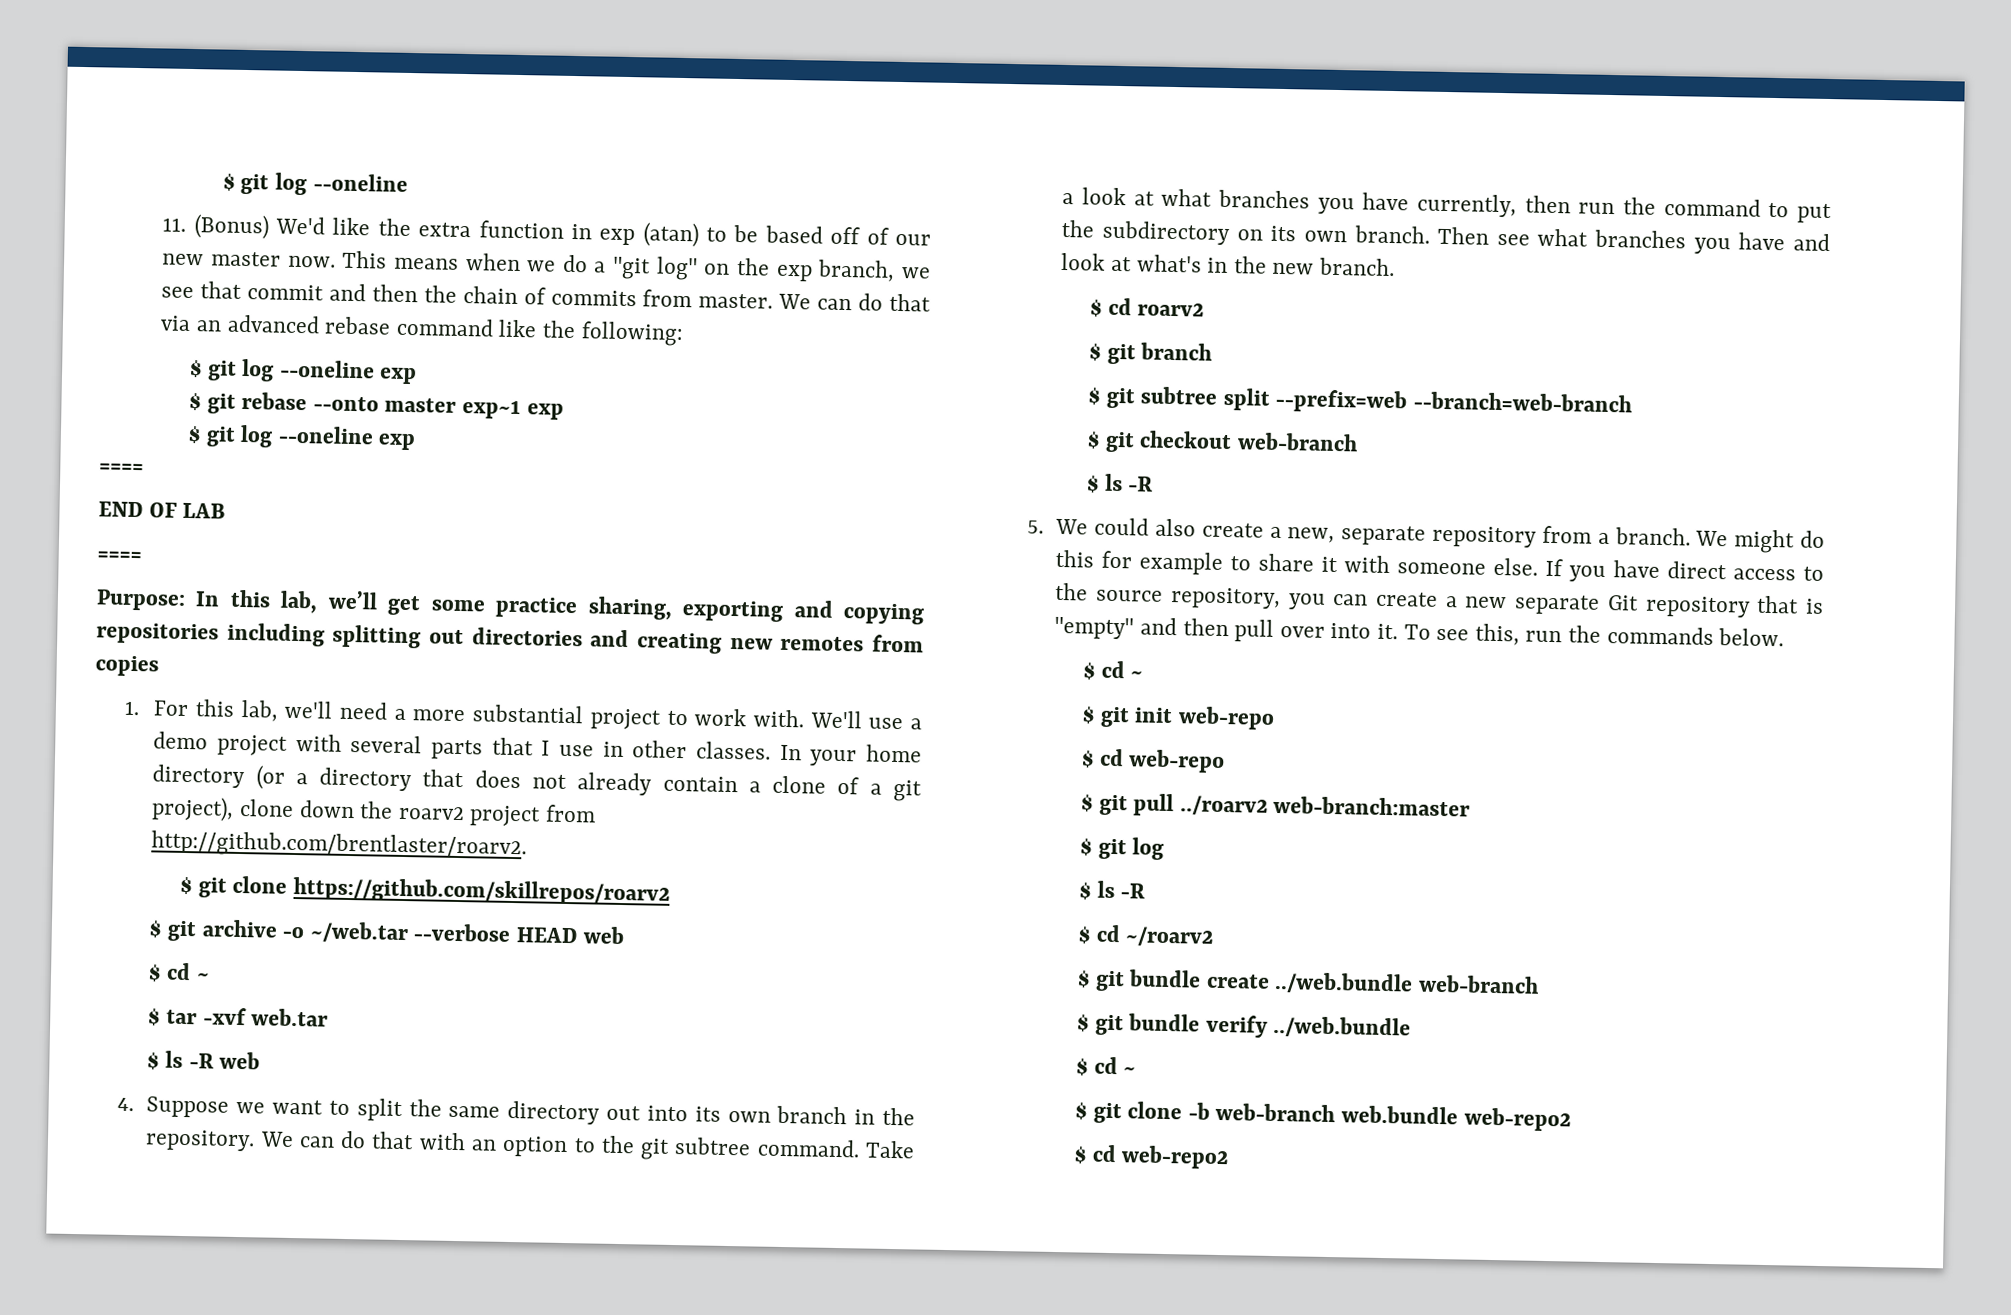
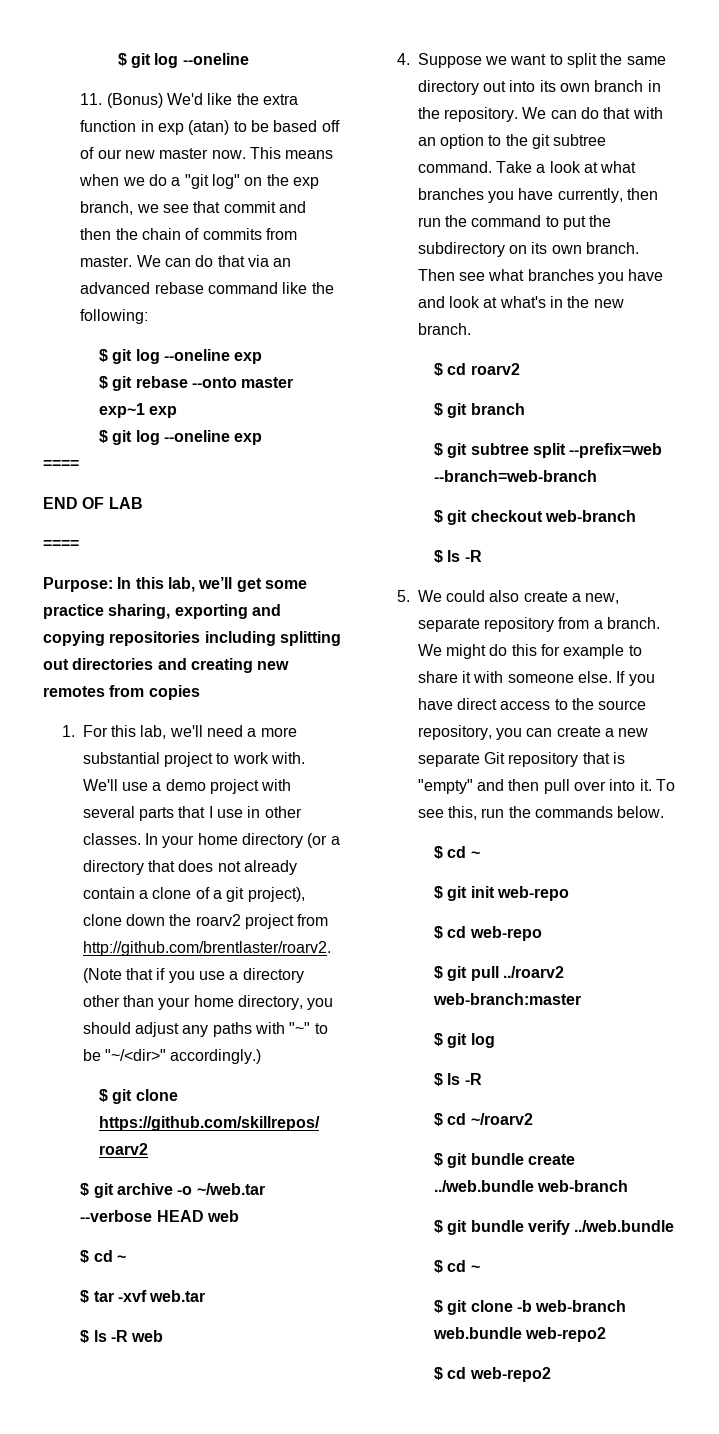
- In your home directory (or a directory that does not already contain a clone of a git project), clone down the roarv2 project from http://github.com/brentlaster/roarv2.
+ In your home directory (or a directory that does not already contain a clone of a git project), clone down the roarv2 project from http://github.com/brentlaster/roarv2. (Note that if you use a directory other than your home directory, you should adjust any paths with "~" to be "~/<dir>" accordingly.)

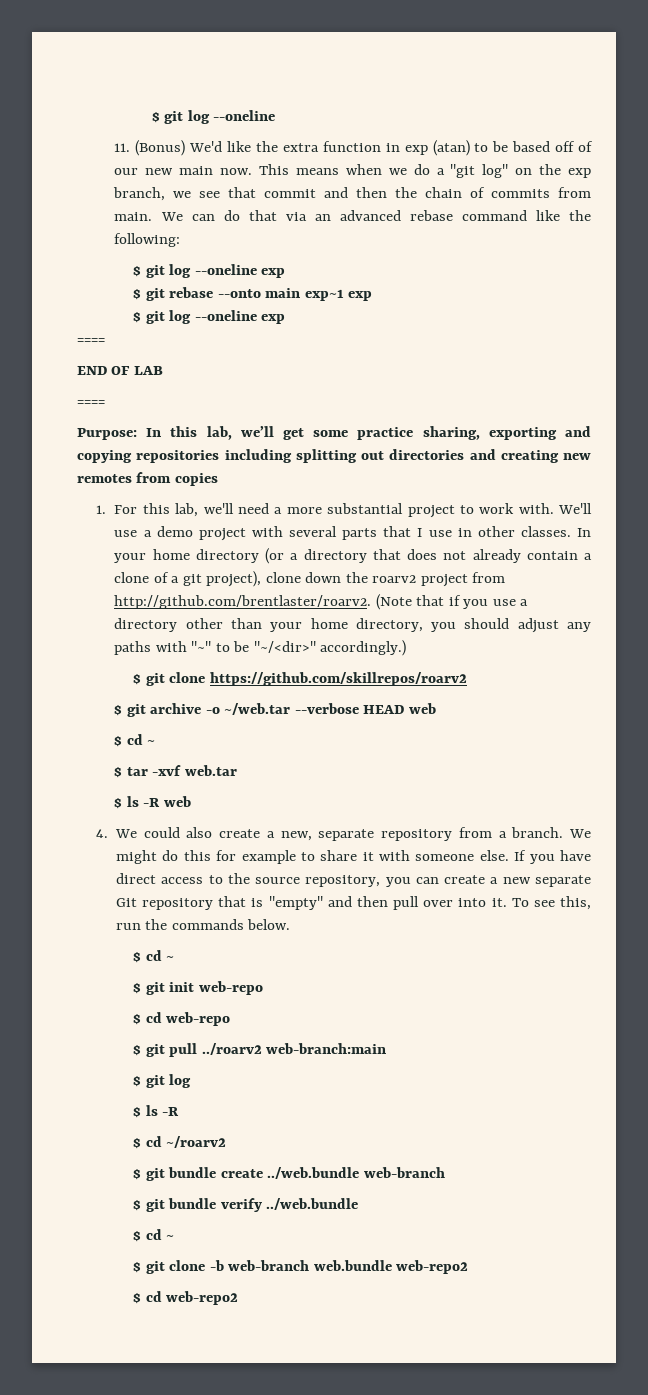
- 11. (Bonus) We'd like the extra function in exp (atan) to be based off of our new master now.
+ 11. (Bonus) We'd like the extra function in exp (atan) to be based off of our new main now.
- This means when we do a "git log" on the exp branch, we see that commit and then the chain of commits from master.
+ This means when we do a "git log" on the exp branch, we see that commit and then the chain of commits from main.
- $ git rebase --onto master exp~1 exp
+ $ git rebase --onto main exp~1 exp
- 4. Suppose we want to split the same directory out into its own branch in the repository. We can do that with an option to the git subtree command. Take a look at what branches you have currently, then run the command to put the subdirectory on its own branch. Then see what branches you have and look at what's in the new branch.
- $ cd roarv2
- $ git branch
- $ git subtree split --prefix=web --branch=web-branch
- $ git checkout web-branch
- $ ls -R
- 5. We could also create a new, separate repository from a branch.
+ 4. We could also create a new, separate repository from a branch.
- $ git pull ../roarv2 web-branch:master
+ $ git pull ../roarv2 web-branch:main

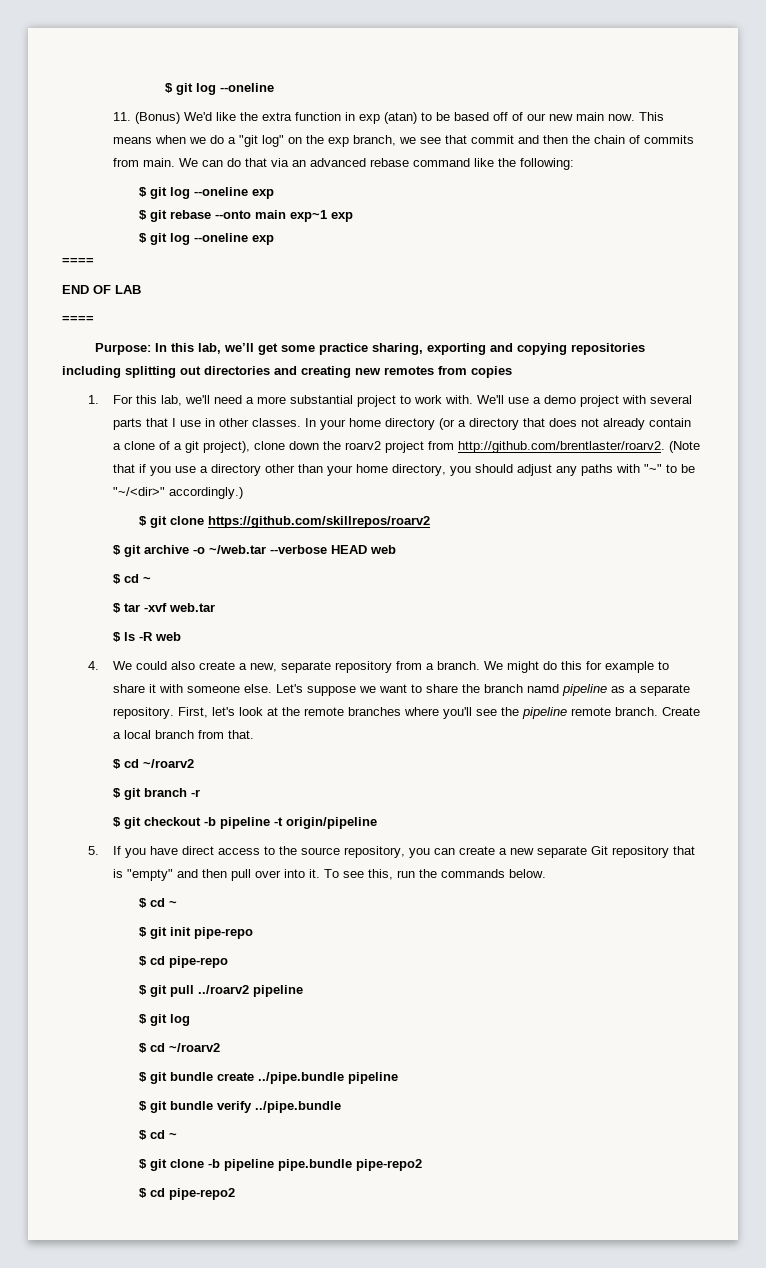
- If you have direct access to the source repository, you can create a new separate Git repository that is "empty" and then pull over into it.
+ Let's suppose we want to share the branch namd pipeline as a separate repository. First, let's look at the remote branches where you'll see the pipeline remote branch. Create a local branch from that.
+ $ cd ~/roarv2
+ $ git branch -r
+ $ git checkout -b pipeline -t origin/pipeline
+ 5. If you have direct access to the source repository, you can create a new separate Git repository that is "empty" and then pull over into it.
- $ git init web-repo
- $ cd web-repo
+ $ git init pipe-repo
+ $ cd pipe-repo
- $ git pull ../roarv2 web-branch:main
+ $ git pull ../roarv2 pipeline
  $ git log
- $ ls -R
- $ git bundle create ../web.bundle web-branch
+ $ git bundle create ../pipe.bundle pipeline
- $ git bundle verify ../web.bundle
+ $ git bundle verify ../pipe.bundle
- $ git clone -b web-branch web.bundle web-repo2
- $ cd web-repo2
+ $ git clone -b pipeline pipe.bundle pipe-repo2
+ $ cd pipe-repo2

